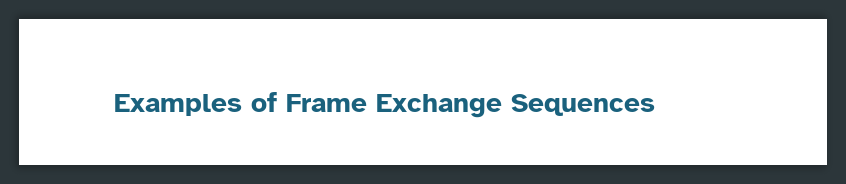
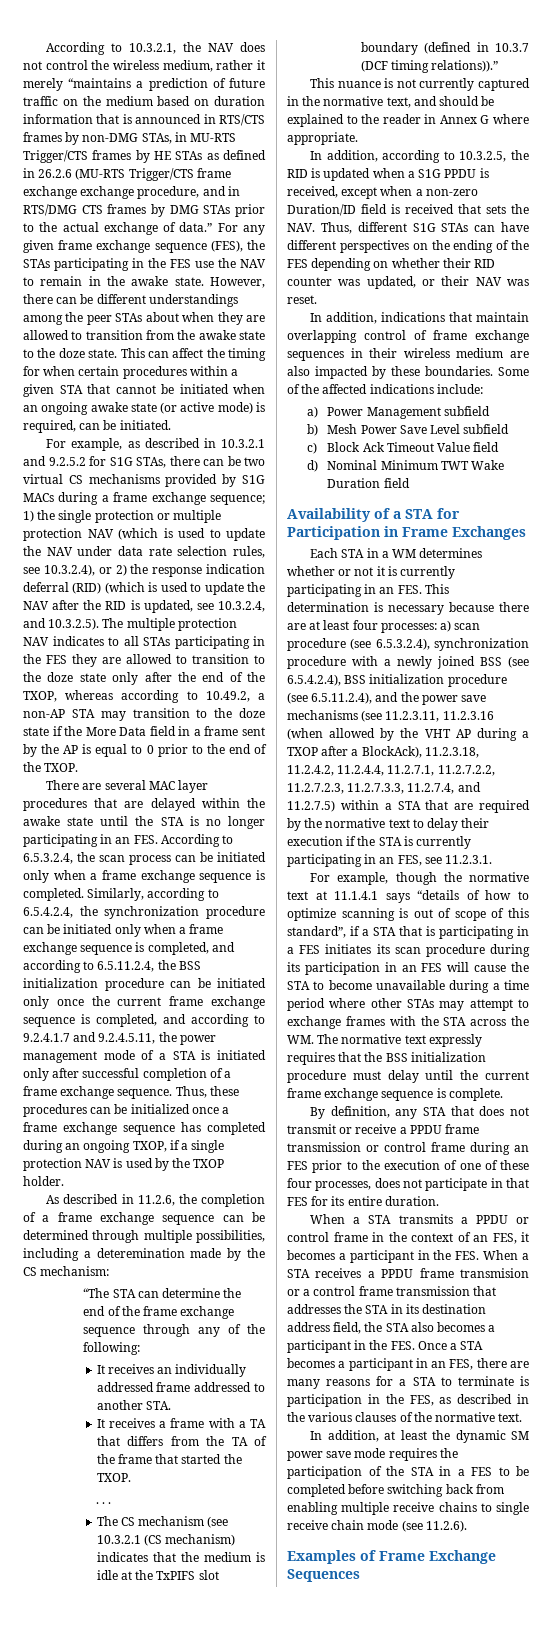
+ According to 10.3.2.1, the NAV does not control the wireless medium, rather it merely “maintains a prediction of future traffic on the medium based on duration information that is announced in RTS/CTS frames by non-DMG STAs, in MU-RTS Trigger/CTS frames by HE STAs as defined in 26.2.6 (MU-RTS Trigger/CTS frame exchange exchange procedure, and in RTS/DMG CTS frames by DMG STAs prior to the actual exchange of data.” For any given frame exchange sequence (FES), the STAs participating in the FES use the NAV to remain in the awake state. However, there can be different understandings among the peer STAs about when they are allowed to transition from the awake state to the doze state. This can affect the timing for when certain procedures within a given STA that cannot be initiated when an ongoing awake state (or active mode) is required, can be initiated.
+ For example, as described in 10.3.2.1 and 9.2.5.2 for S1G STAs, there can be two virtual CS mechanisms provided by S1G MACs during a frame exchange sequence; 1) the single protection or multiple protection NAV (which is used to update the NAV under data rate selection rules, see 10.3.2.4), or 2) the response indication deferral (RID) (which is used to update the NAV after the RID is updated, see 10.3.2.4, and 10.3.2.5). The multiple protection NAV indicates to all STAs participating in the FES they are allowed to transition to the doze state only after the end of the TXOP, whereas according to 10.49.2, a non-AP STA may transition to the doze state if the More Data field in a frame sent by the AP is equal to 0 prior to the end of the TXOP.
+ There are several MAC layer procedures that are delayed within the awake state until the STA is no longer participating in an FES. According to 6.5.3.2.4, the scan process can be initiated only when a frame exchange sequence is completed. Similarly, according to 6.5.4.2.4, the synchronization procedure can be initiated only when a frame exchange sequence is completed, and according to 6.5.11.2.4, the BSS initialization procedure can be initiated only once the current frame exchange sequence is completed, and according to 9.2.4.1.7 and 9.2.4.5.11, the power management mode of a STA is initiated only after successful completion of a frame exchange sequence. Thus, these procedures can be initialized once a frame exchange sequence has completed during an ongoing TXOP, if a single protection NAV is used by the TXOP holder.
+ As described in 11.2.6, the completion of a frame exchange sequence can be determined through multiple possibilities, including a deteremination made by the CS mechanism:
+ “The STA can determine the end of the frame exchange sequence through any of the following:
+ It receives an individually addressed frame addressed to another STA.
+ It receives a frame with a TA that differs from the TA of the frame that started the TXOP.
+ . . .
+ The CS mechanism (see 10.3.2.1 (CS mechanism) indicates that the medium is idle at the TxPIFS slot boundary (defined in 10.3.7 (DCF timing relations)).”
+ This nuance is not currently captured in the normative text, and should be explained to the reader in Annex G where appropriate.
+ In addition, according to 10.3.2.5, the RID is updated when a S1G PPDU is received, except when a non-zero Duration/ID field is received that sets the NAV. Thus, different S1G STAs can have different perspectives on the ending of the FES depending on whether their RID counter was updated, or their NAV was reset.
+ In addition, indications that maintain overlapping control of frame exchange sequences in their wireless medium are also impacted by these boundaries. Some of the affected indications include:
+ a) Power Management subfield
+ b) Mesh Power Save Level subfield
+ c) Block Ack Timeout Value field
+ d) Nominal Minimum TWT Wake Duration field
+ Availability of a STA for Participation in Frame Exchanges
+ Each STA in a WM determines whether or not it is currently participating in an FES. This determination is necessary because there are at least four processes: a) scan procedure (see 6.5.3.2.4), synchronization procedure with a newly joined BSS (see 6.5.4.2.4), BSS initialization procedure (see 6.5.11.2.4), and the power save mechanisms (see 11.2.3.11, 11.2.3.16 (when allowed by the VHT AP during a TXOP after a BlockAck), 11.2.3.18, 11.2.4.2, 11.2.4.4, 11.2.7.1, 11.2.7.2.2, 11.2.7.2.3, 11.2.7.3.3, 11.2.7.4, and 11.2.7.5) within a STA that are required by the normative text to delay their execution if the STA is currently participating in an FES, see 11.2.3.1.
+ For example, though the normative text at 11.1.4.1 says “details of how to optimize scanning is out of scope of this standard”, if a STA that is participating in a FES initiates its scan procedure during its participation in an FES will cause the STA to become unavailable during a time period where other STAs may attempt to exchange frames with the STA across the WM. The normative text expressly requires that the BSS initialization procedure must delay until the current frame exchange sequence is complete.
+ By definition, any STA that does not transmit or receive a PPDU frame transmission or control frame during an FES prior to the execution of one of these four processes, does not participate in that FES for its entire duration.
+ When a STA transmits a PPDU or control frame in the context of an FES, it becomes a participant in the FES. When a STA receives a PPDU frame transmision or a control frame transmission that addresses the STA in its destination address field, the STA also becomes a participant in the FES. Once a STA becomes a participant in an FES, there are many reasons for a STA to terminate is participation in the FES, as described in the various clauses of the normative text.
+ In addition, at least the dynamic SM power save mode requires the participation of the STA in a FES to be completed before switching back from enabling multiple receive chains to single receive chain mode (see 11.2.6).

